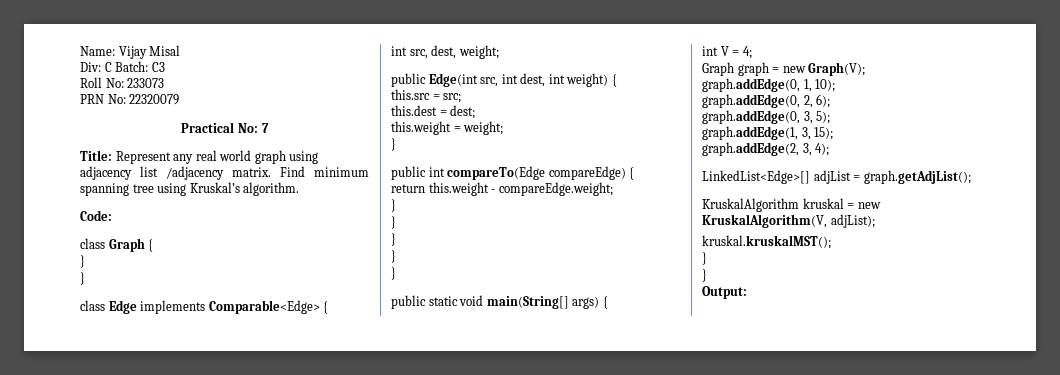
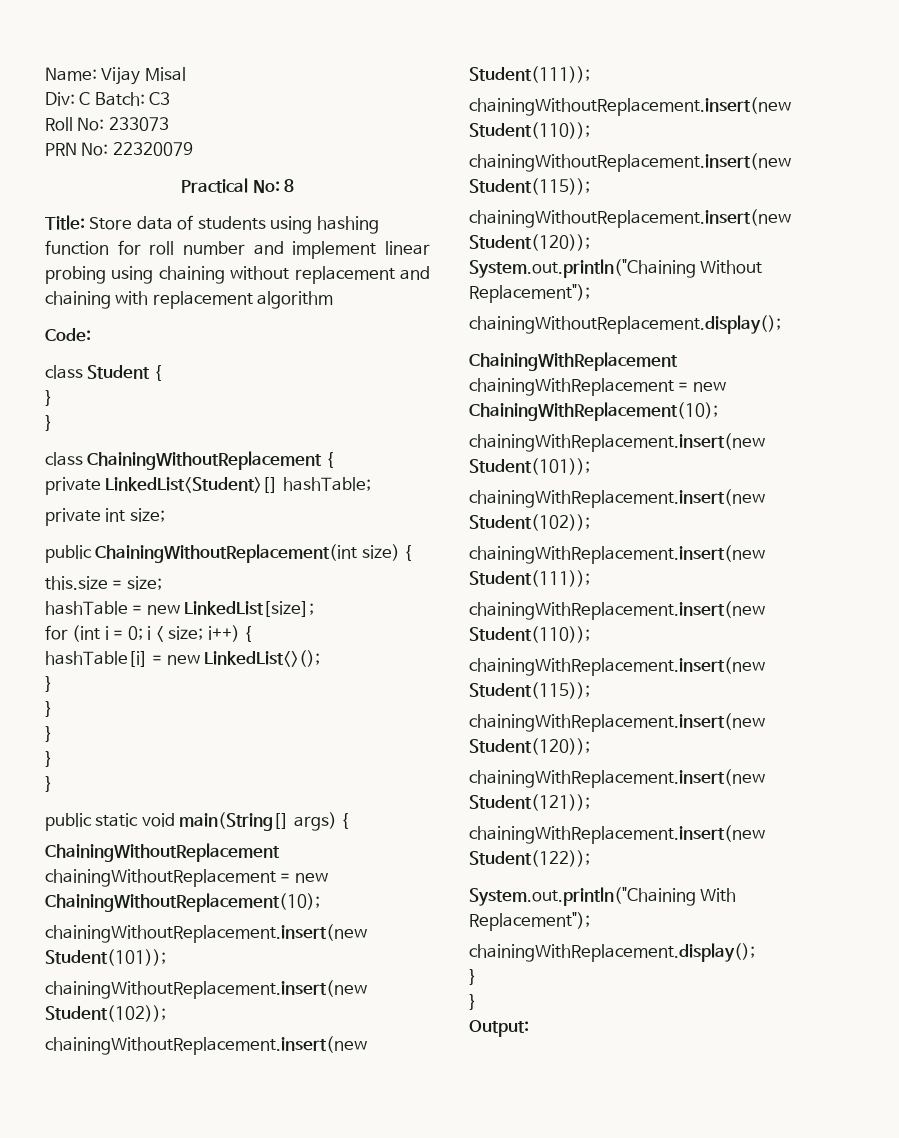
- Practical No: 7
+ Practical No: 8
- Title: Represent any real world graph using adjacency list /adjacency matrix. Find minimum spanning tree using Kruskal’s algorithm.
+ Title: Store data of students using hashing function for roll number and implement linear probing using chaining without replacement and chaining with replacement algorithm
- class Graph {
+ class Student {
- class Edge implements Comparable<Edge> {
- int src, dest, weight;
- public Edge(int src, int dest, int weight) {
- this.src = src;
- this.dest = dest;
- this.weight = weight;
- }
- public int compareTo(Edge compareEdge) {
- return this.weight - compareEdge.weight;
+ class ChainingWithoutReplacement {
+ private LinkedList<Student>[] hashTable;
+ private int size;
+ public ChainingWithoutReplacement(int size) {
+ this.size = size;
+ hashTable = new LinkedList[size];
+ for (int i = 0; i < size; i++) {
+ hashTable[i] = new LinkedList<>();
- int V = 4;
- Graph graph = new Graph(V);
- graph.addEdge(0, 1, 10);
- graph.addEdge(0, 2, 6);
- graph.addEdge(0, 3, 5);
- graph.addEdge(1, 3, 15);
- graph.addEdge(2, 3, 4);
- LinkedList<Edge>[] adjList = graph.getAdjList();
- KruskalAlgorithm kruskal = new KruskalAlgorithm(V, adjList);
- kruskal.kruskalMST();
+ ChainingWithoutReplacement chainingWithoutReplacement = new ChainingWithoutReplacement(10);
+ chainingWithoutReplacement.insert(new Student(101));
+ chainingWithoutReplacement.insert(new Student(102));
+ chainingWithoutReplacement.insert(new Student(111));
+ chainingWithoutReplacement.insert(new Student(110));
+ chainingWithoutReplacement.insert(new Student(115));
+ chainingWithoutReplacement.insert(new Student(120));
+ System.out.println("Chaining Without Replacement");
+ chainingWithoutReplacement.display();
+ ChainingWithReplacement chainingWithReplacement = new ChainingWithReplacement(10);
+ chainingWithReplacement.insert(new Student(101));
+ chainingWithReplacement.insert(new Student(102));
+ chainingWithReplacement.insert(new Student(111));
+ chainingWithReplacement.insert(new Student(110));
+ chainingWithReplacement.insert(new Student(115));
+ chainingWithReplacement.insert(new Student(120));
+ chainingWithReplacement.insert(new Student(121));
+ chainingWithReplacement.insert(new Student(122));
+ System.out.println("Chaining With Replacement");
+ chainingWithReplacement.display();

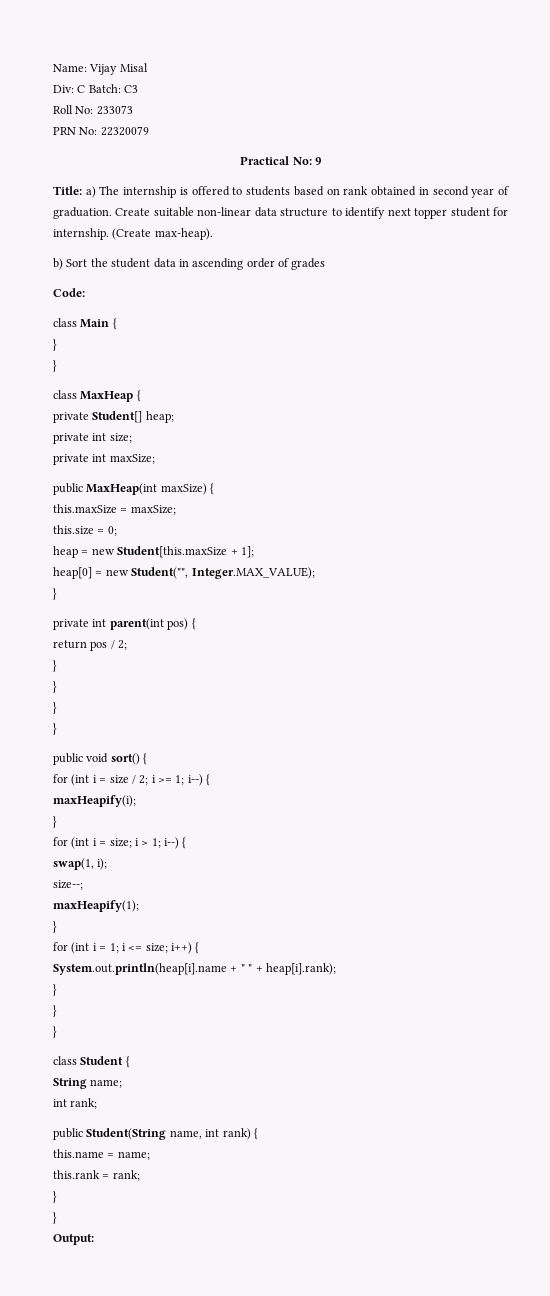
- Practical No: 8
+ Practical No: 9
- Title: Store data of students using hashing function for roll number and implement linear probing using chaining without replacement and chaining with replacement algorithm
+ Title: a) The internship is offered to students based on rank obtained in second year of graduation. Create suitable non-linear data structure to identify next topper student for internship. (Create max-heap).
+ b) Sort the student data in ascending order of grades
- class Student {
+ class Main {
- class ChainingWithoutReplacement {
+ class MaxHeap {
- private LinkedList<Student>[] hashTable;
+ private Student[] heap;
- public ChainingWithoutReplacement(int size) {
+ private int maxSize;
+ public MaxHeap(int maxSize) {
+ this.maxSize = maxSize;
- this.size = size;
- hashTable = new LinkedList[size];
- for (int i = 0; i < size; i++) {
- hashTable[i] = new LinkedList<>();
+ this.size = 0;
+ heap = new Student[this.maxSize + 1];
+ heap[0] = new Student("", Integer.MAX_VALUE);
  }
+ private int parent(int pos) {
+ return pos / 2;
- public static void main(String[] args) {
- ChainingWithoutReplacement chainingWithoutReplacement = new ChainingWithoutReplacement(10);
- chainingWithoutReplacement.insert(new Student(101));
- chainingWithoutReplacement.insert(new Student(102));
- chainingWithoutReplacement.insert(new Student(111));
- chainingWithoutReplacement.insert(new Student(110));
- chainingWithoutReplacement.insert(new Student(115));
- chainingWithoutReplacement.insert(new Student(120));
- System.out.println("Chaining Without Replacement");
- chainingWithoutReplacement.display();
- ChainingWithReplacement chainingWithReplacement = new ChainingWithReplacement(10);
- chainingWithReplacement.insert(new Student(101));
- chainingWithReplacement.insert(new Student(102));
- chainingWithReplacement.insert(new Student(111));
- chainingWithReplacement.insert(new Student(110));
- chainingWithReplacement.insert(new Student(115));
- chainingWithReplacement.insert(new Student(120));
- chainingWithReplacement.insert(new Student(121));
- chainingWithReplacement.insert(new Student(122));
- System.out.println("Chaining With Replacement");
- chainingWithReplacement.display();
+ public void sort() {
+ for (int i = size / 2; i >= 1; i--) {
+ maxHeapify(i);
+ }
+ for (int i = size; i > 1; i--) {
+ swap(1, i);
+ size--;
+ maxHeapify(1);
+ }
+ for (int i = 1; i <= size; i++) {
+ System.out.println(heap[i].name + " " + heap[i].rank);
+ }
+ }
+ }
+ class Student {
+ String name;
+ int rank;
+ public Student(String name, int rank) {
+ this.name = name;
+ this.rank = rank;

